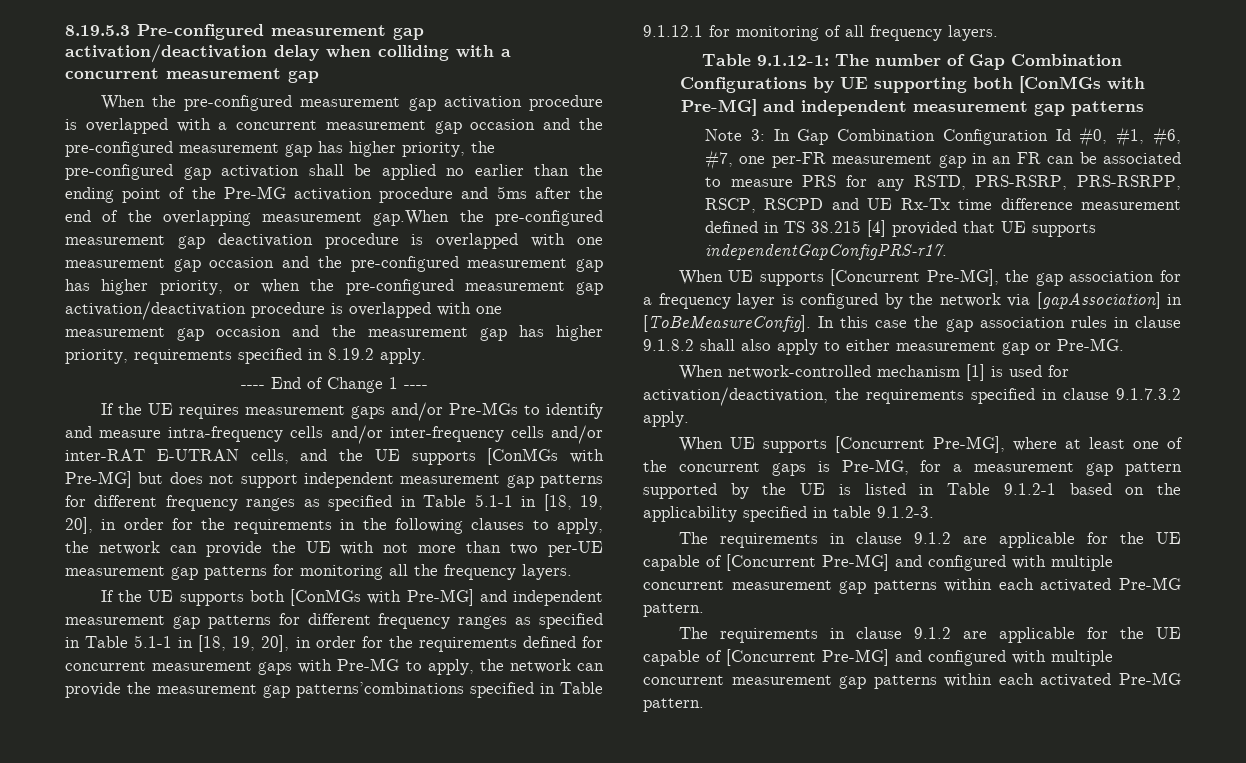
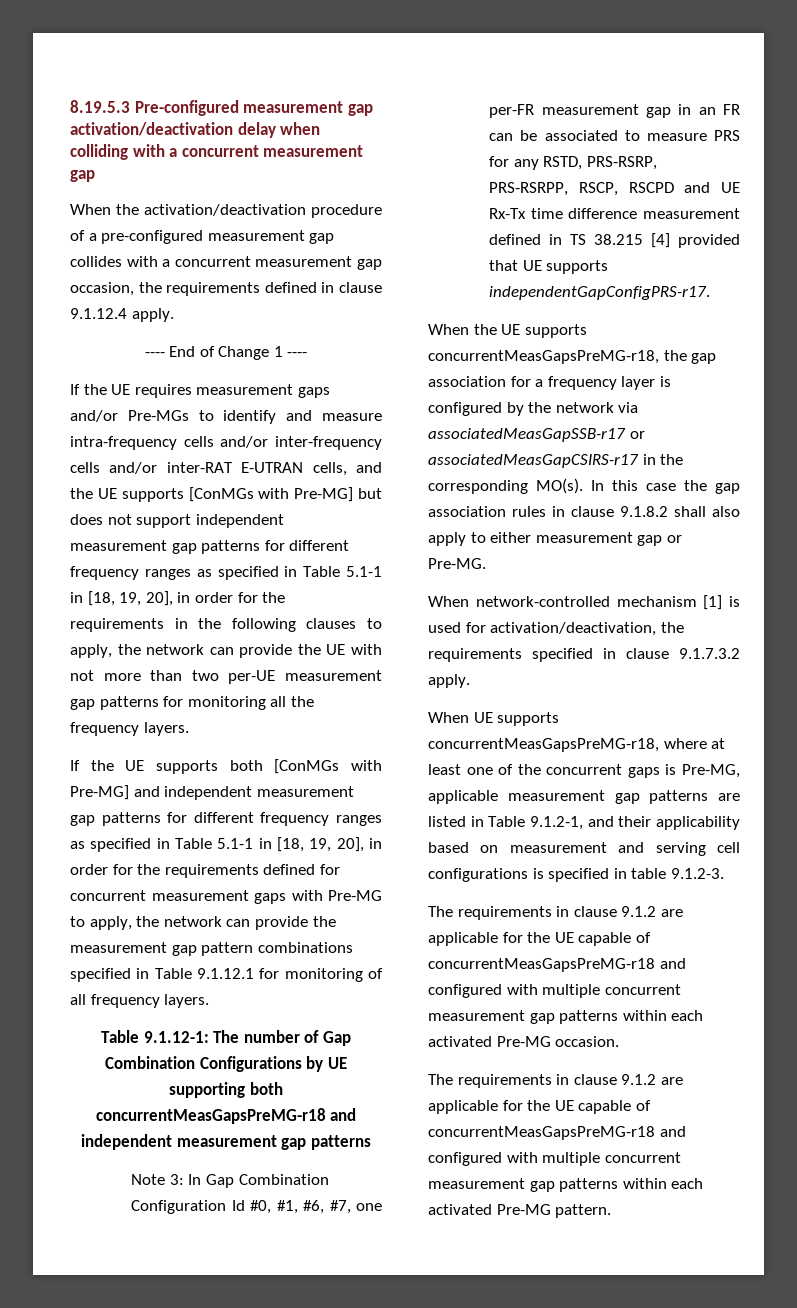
- When the pre-configured measurement gap activation procedure is overlapped with a concurrent measurement gap occasion and the pre-configured measurement gap has higher priority, the pre-configured gap activation shall be applied no earlier than the ending point of the Pre-MG activation procedure and 5ms after the end of the overlapping measurement gap.When the pre-configured measurement gap deactivation procedure is overlapped with one measurement gap occasion and the pre-configured measurement gap has higher priority, or when the pre-configured measurement gap activation/deactivation procedure is overlapped with one measurement gap occasion and the measurement gap has higher priority, requirements specified in 8.19.2 apply.
+ When the activation/deactivation procedure of a pre-configured measurement gap collides with a concurrent measurement gap occasion, the requirements defined in clause 9.1.12.4 apply.
- If the UE supports both [ConMGs with Pre-MG] and independent measurement gap patterns for different frequency ranges as specified in Table 5.1-1 in [18, 19, 20], in order for the requirements defined for concurrent measurement gaps with Pre-MG to apply, the network can provide the measurement gap patterns’combinations specified in Table 9.1.12.1 for monitoring of all frequency layers.
+ If the UE supports both [ConMGs with Pre-MG] and independent measurement gap patterns for different frequency ranges as specified in Table 5.1-1 in [18, 19, 20], in order for the requirements defined for concurrent measurement gaps with Pre-MG to apply, the network can provide the measurement gap pattern combinations specified in Table 9.1.12.1 for monitoring of all frequency layers.
- Table 9.1.12-1: The number of Gap Combination Configurations by UE supporting both [ConMGs with Pre-MG] and independent measurement gap patterns
+ Table 9.1.12-1: The number of Gap Combination Configurations by UE supporting both concurrentMeasGapsPreMG-r18 and independent measurement gap patterns
- When UE supports [Concurrent Pre-MG], the gap association for a frequency layer is configured by the network via [gapAssociation] in [ToBeMeasureConfig].
+ When the UE supports concurrentMeasGapsPreMG-r18, the gap association for a frequency layer is configured by the network via associatedMeasGapSSB-r17 or associatedMeasGapCSIRS-r17 in the corresponding MO(s).
- When UE supports [Concurrent Pre-MG], where at least one of the concurrent gaps is Pre-MG, for a measurement gap pattern supported by the UE is listed in Table 9.1.2-1 based on the applicability specified in table 9.1.2-3.
- The requirements in clause 9.1.2 are applicable for the UE capable of [Concurrent Pre-MG] and configured with multiple concurrent measurement gap patterns within each activated Pre-MG pattern.
- The requirements in clause 9.1.2 are applicable for the UE capable of [Concurrent Pre-MG] and configured with multiple concurrent measurement gap patterns within each activated Pre-MG pattern.
+ When UE supports concurrentMeasGapsPreMG-r18, where at least one of the concurrent gaps is Pre-MG, applicable measurement gap patterns are listed in Table 9.1.2-1, and their applicability based on measurement and serving cell configurations is specified in table 9.1.2-3.
+ The requirements in clause 9.1.2 are applicable for the UE capable of concurrentMeasGapsPreMG-r18 and configured with multiple concurrent measurement gap patterns within each activated Pre-MG occasion.
+ The requirements in clause 9.1.2 are applicable for the UE capable of concurrentMeasGapsPreMG-r18 and configured with multiple concurrent measurement gap patterns within each activated Pre-MG pattern.

